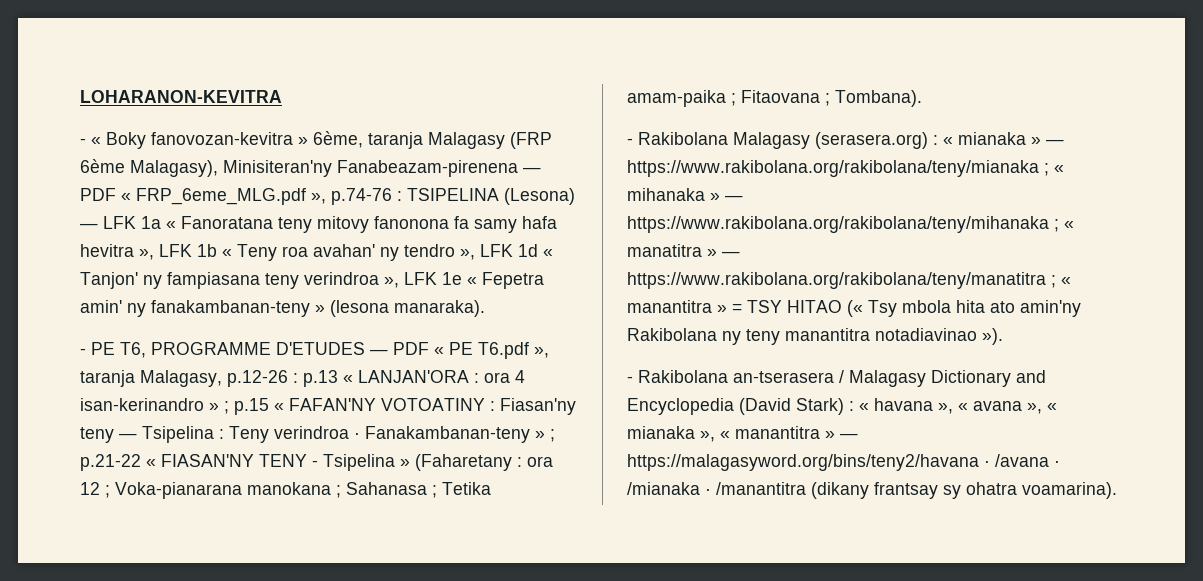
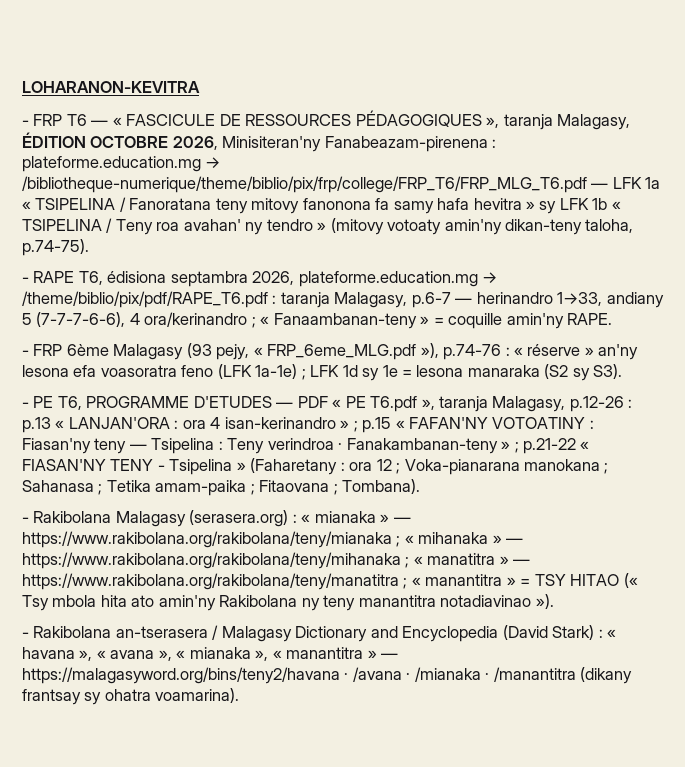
- - « Boky fanovozan-kevitra » 6ème, taranja Malagasy (FRP 6ème Malagasy), Minisiteran'ny Fanabeazam-pirenena — PDF « FRP_6eme_MLG.pdf », p.74-76 : TSIPELINA (Lesona) — LFK 1a « Fanoratana teny mitovy fanonona fa samy hafa hevitra », LFK 1b « Teny roa avahan' ny tendro », LFK 1d « Tanjon' ny fampiasana teny verindroa », LFK 1e « Fepetra amin' ny fanakambanan-teny » (lesona manaraka).
+ - FRP T6 — « FASCICULE DE RESSOURCES PÉDAGOGIQUES », taranja Malagasy, ÉDITION OCTOBRE 2026, Minisiteran'ny Fanabeazam-pirenena : plateforme.education.mg → /bibliotheque-numerique/theme/biblio/pix/frp/college/FRP_T6/FRP_MLG_T6.pdf — LFK 1a « TSIPELINA / Fanoratana teny mitovy fanonona fa samy hafa hevitra » sy LFK 1b « TSIPELINA / Teny roa avahan' ny tendro » (mitovy votoaty amin'ny dikan-teny taloha, p.74-75).
+ - RAPE T6, édisiona septambra 2026, plateforme.education.mg → /theme/biblio/pix/pdf/RAPE_T6.pdf : taranja Malagasy, p.6-7 — herinandro 1→33, andiany 5 (7-7-7-6-6), 4 ora/kerinandro ; « Fanaambanan-teny » = coquille amin'ny RAPE.
+ - FRP 6ème Malagasy (93 pejy, « FRP_6eme_MLG.pdf »), p.74-76 : « réserve » an'ny lesona efa voasoratra feno (LFK 1a-1e) ; LFK 1d sy 1e = lesona manaraka (S2 sy S3).

